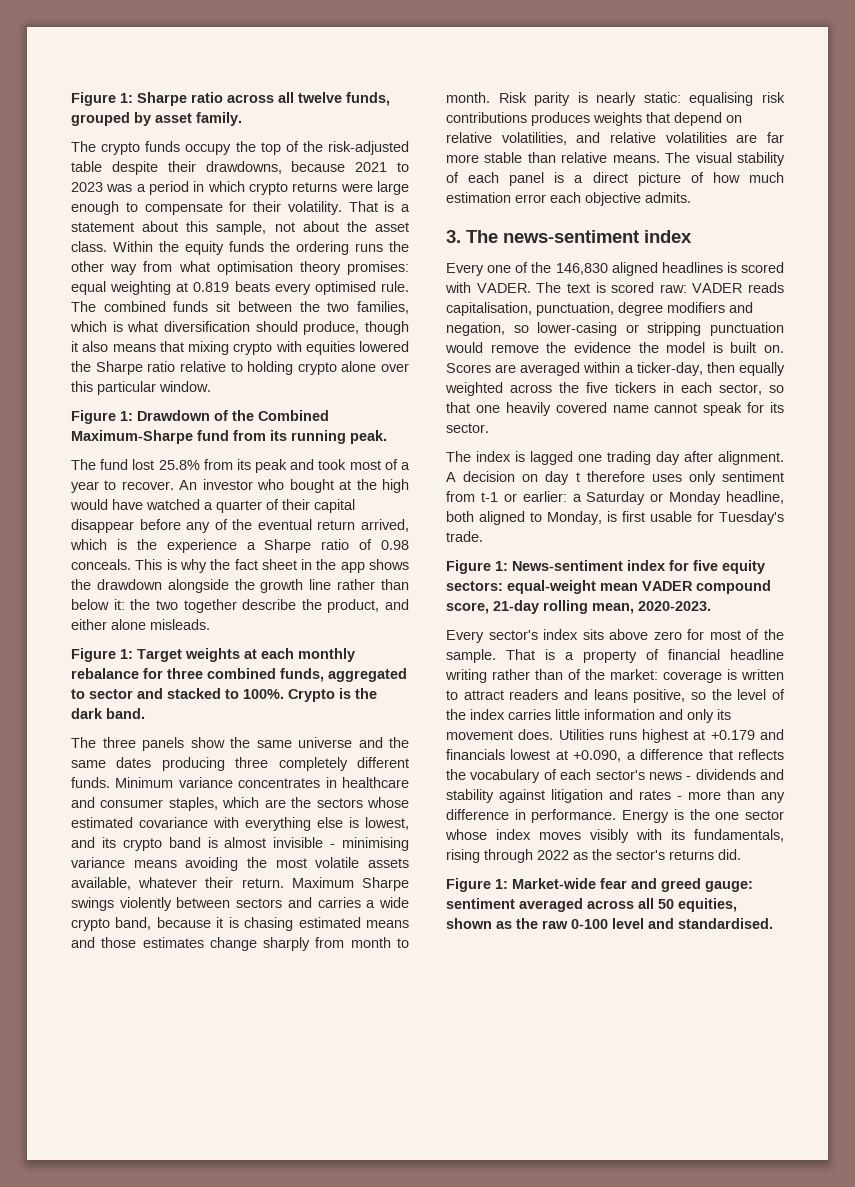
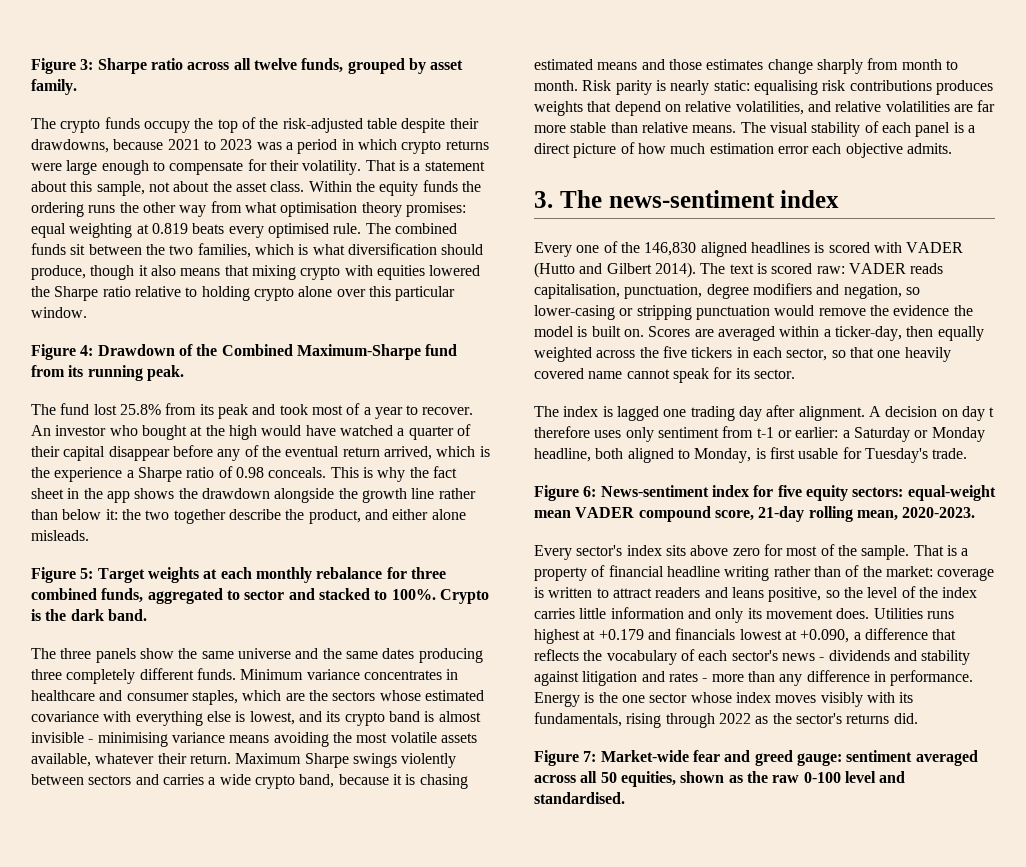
- Figure 1: Sharpe ratio across all twelve funds, grouped by asset family.
+ Figure 3: Sharpe ratio across all twelve funds, grouped by asset family.
- Figure 1: Drawdown of the Combined Maximum-Sharpe fund from its running peak.
+ Figure 4: Drawdown of the Combined Maximum-Sharpe fund from its running peak.
- Figure 1: Target weights at each monthly rebalance for three combined funds, aggregated to sector and stacked to 100%.
+ Figure 5: Target weights at each monthly rebalance for three combined funds, aggregated to sector and stacked to 100%.
- Every one of the 146,830 aligned headlines is scored with VADER.
+ Every one of the 146,830 aligned headlines is scored with VADER (Hutto and Gilbert 2014).
- Figure 1: News-sentiment index for five equity sectors: equal-weight mean VADER compound score, 21-day rolling mean, 2020-2023.
+ Figure 6: News-sentiment index for five equity sectors: equal-weight mean VADER compound score, 21-day rolling mean, 2020-2023.
- Figure 1: Market-wide fear and greed gauge: sentiment averaged across all 50 equities, shown as the raw 0-100 level and standardised.
+ Figure 7: Market-wide fear and greed gauge: sentiment averaged across all 50 equities, shown as the raw 0-100 level and standardised.

